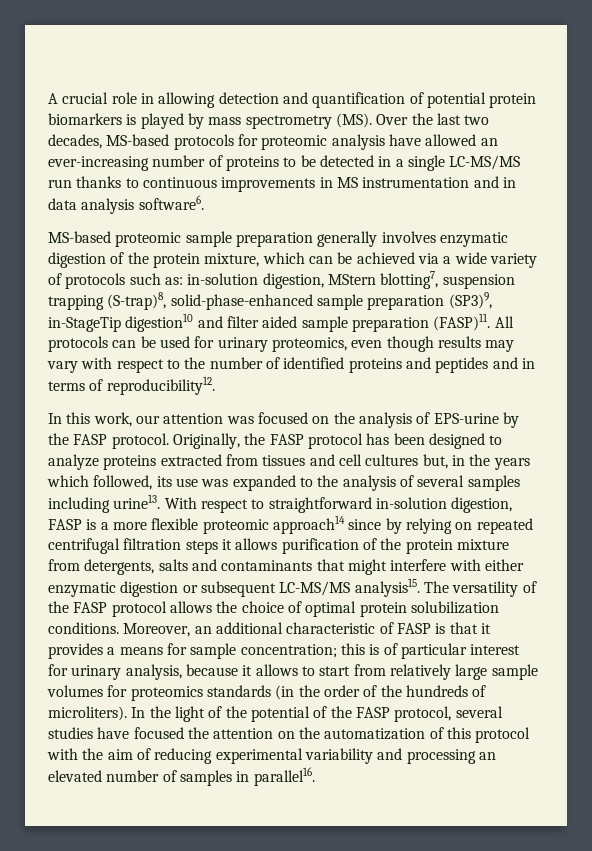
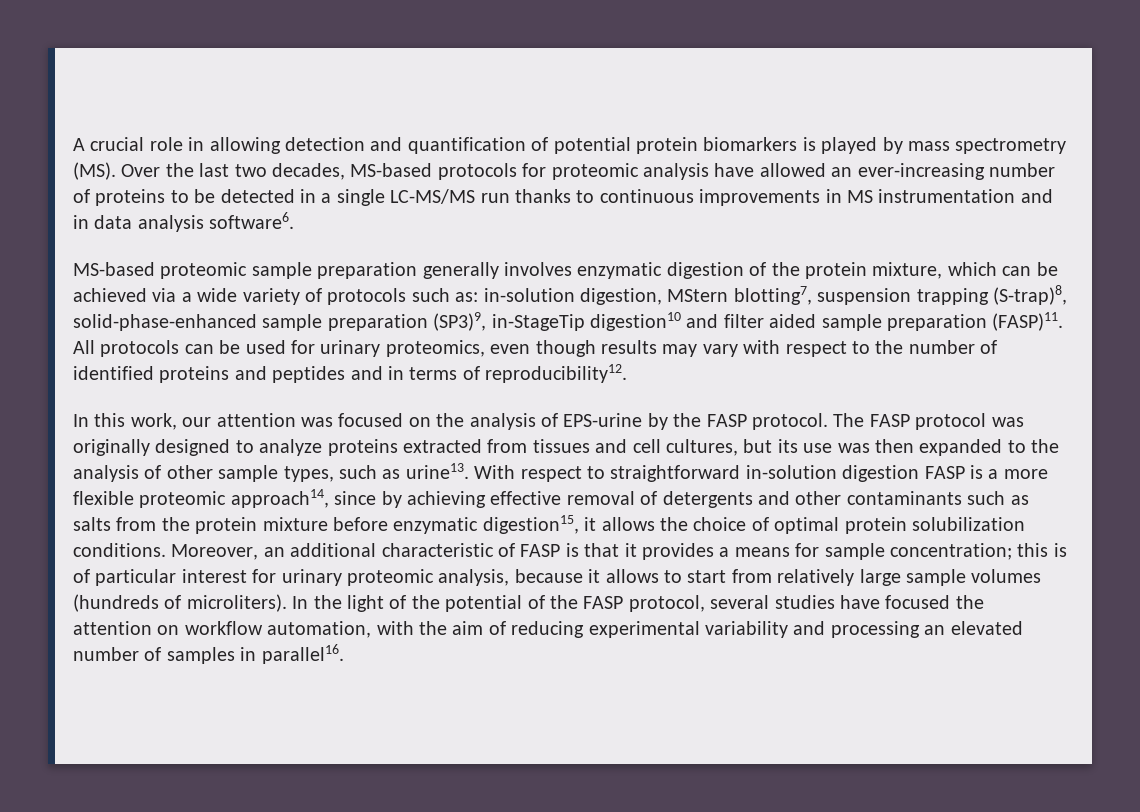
- Originally, the FASP protocol has been designed to analyze proteins extracted from tissues and cell cultures but, in the years which followed, its use was expanded to the analysis of several samples including urine13.
+ The FASP protocol was originally designed to analyze proteins extracted from tissues and cell cultures, but its use was then expanded to the analysis of other sample types, such as urine13.
- With respect to straightforward in-solution digestion, FASP is a more flexible proteomic approach14 since by relying on repeated centrifugal filtration steps it allows purification of the protein mixture from detergents, salts and contaminants that might interfere with either enzymatic digestion or subsequent LC-MS/MS analysis15. The versatility of the FASP protocol allows the choice of optimal protein solubilization conditions.
+ With respect to straightforward in-solution digestion FASP is a more flexible proteomic approach14, since by achieving effective removal of detergents and other contaminants such as salts from the protein mixture before enzymatic digestion15, it allows the choice of optimal protein solubilization conditions.
- Moreover, an additional characteristic of FASP is that it provides a means for sample concentration; this is of particular interest for urinary analysis, because it allows to start from relatively large sample volumes for proteomics standards (in the order of the hundreds of microliters).
+ Moreover, an additional characteristic of FASP is that it provides a means for sample concentration; this is of particular interest for urinary proteomic analysis, because it allows to start from relatively large sample volumes (hundreds of microliters).
- In the light of the potential of the FASP protocol, several studies have focused the attention on the automatization of this protocol with the aim of reducing experimental variability and processing an elevated number of samples in parallel16.
+ In the light of the potential of the FASP protocol, several studies have focused the attention on workflow automation, with the aim of reducing experimental variability and processing an elevated number of samples in parallel16.

